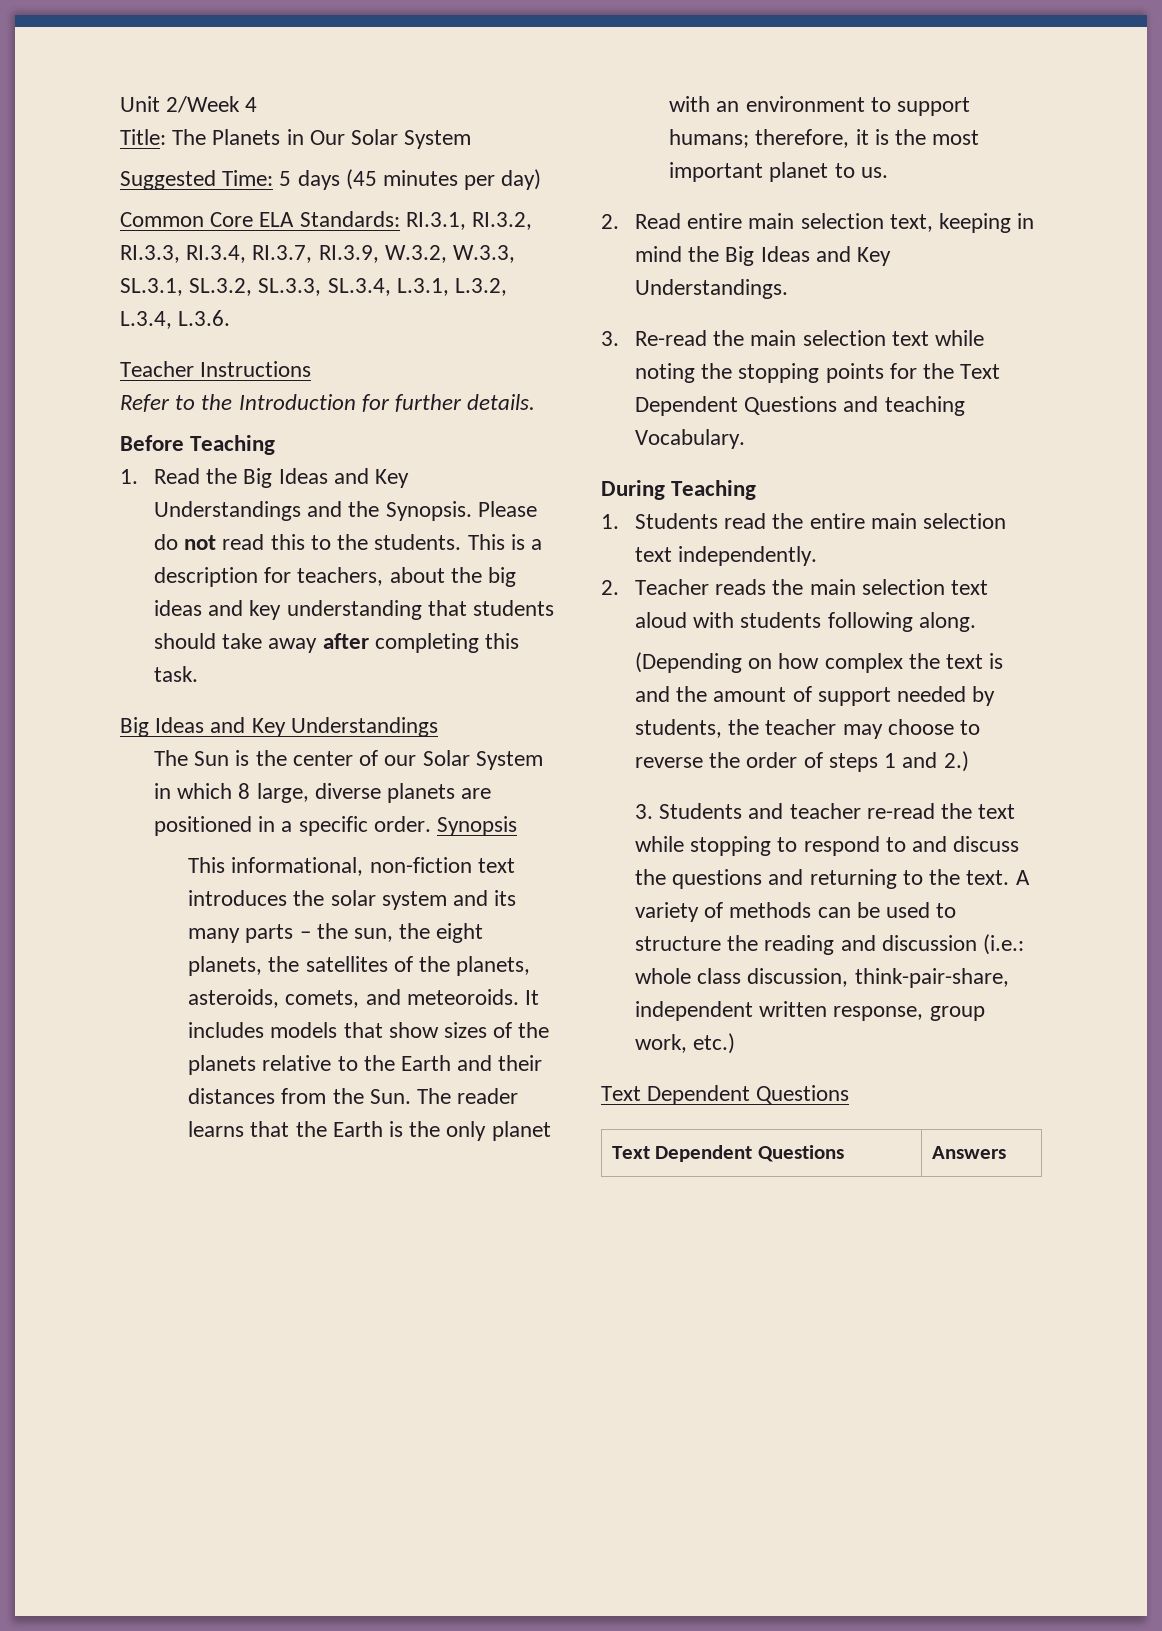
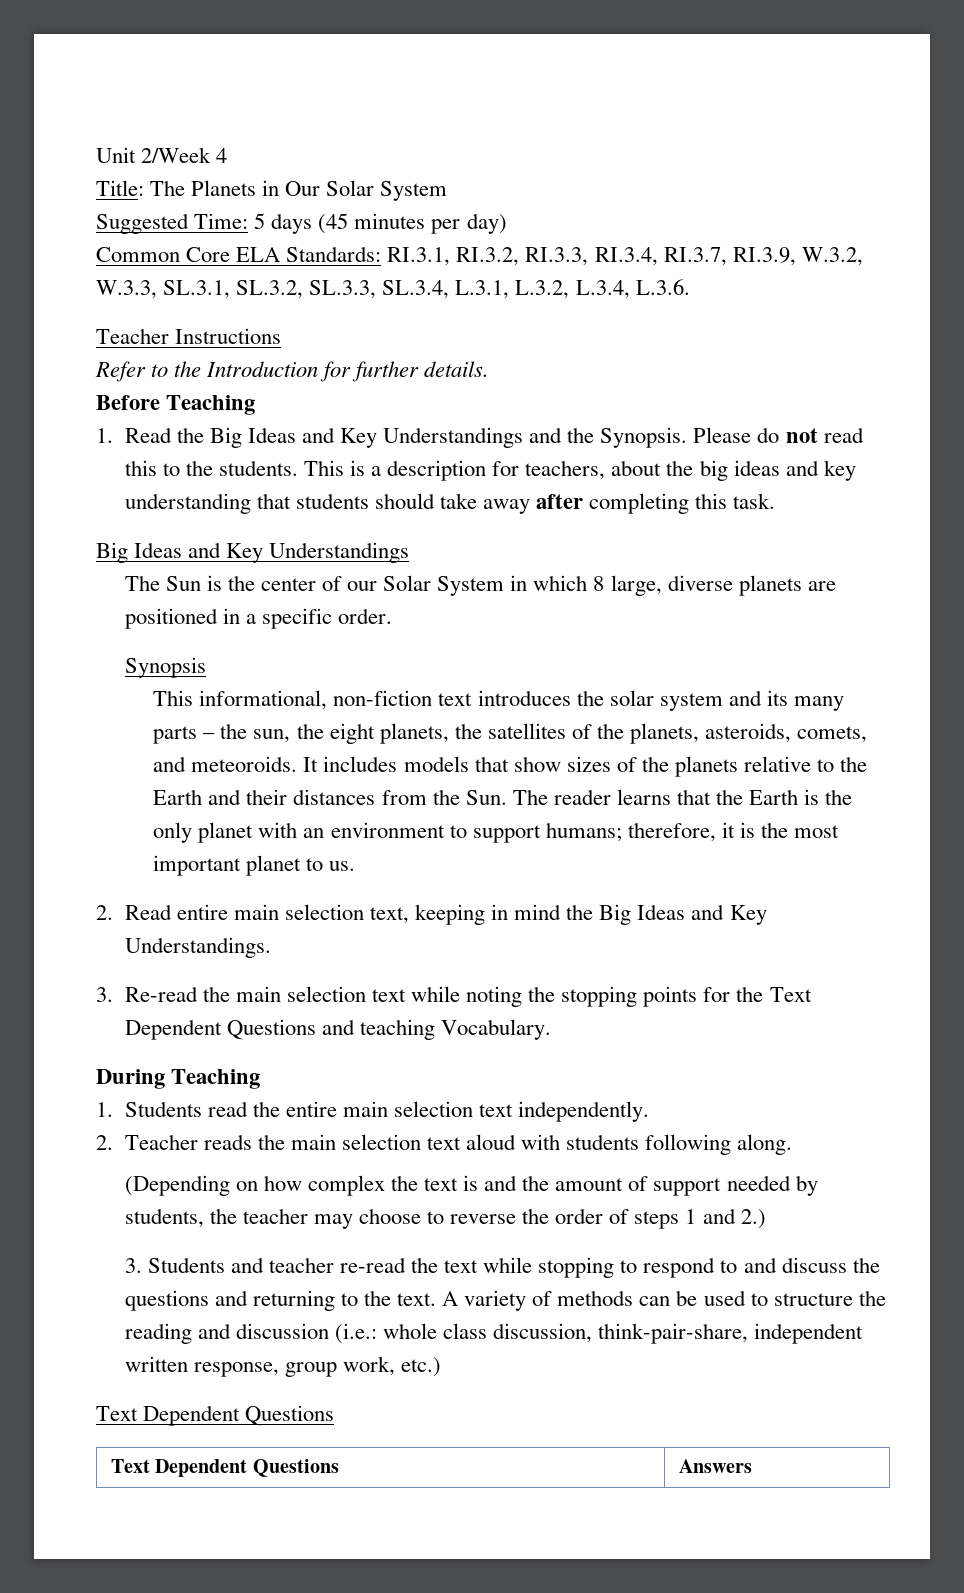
- The Sun is the center of our Solar System in which 8 large, diverse planets are positioned in a specific order. Synopsis
+ The Sun is the center of our Solar System in which 8 large, diverse planets are positioned in a specific order.
+ Synopsis

